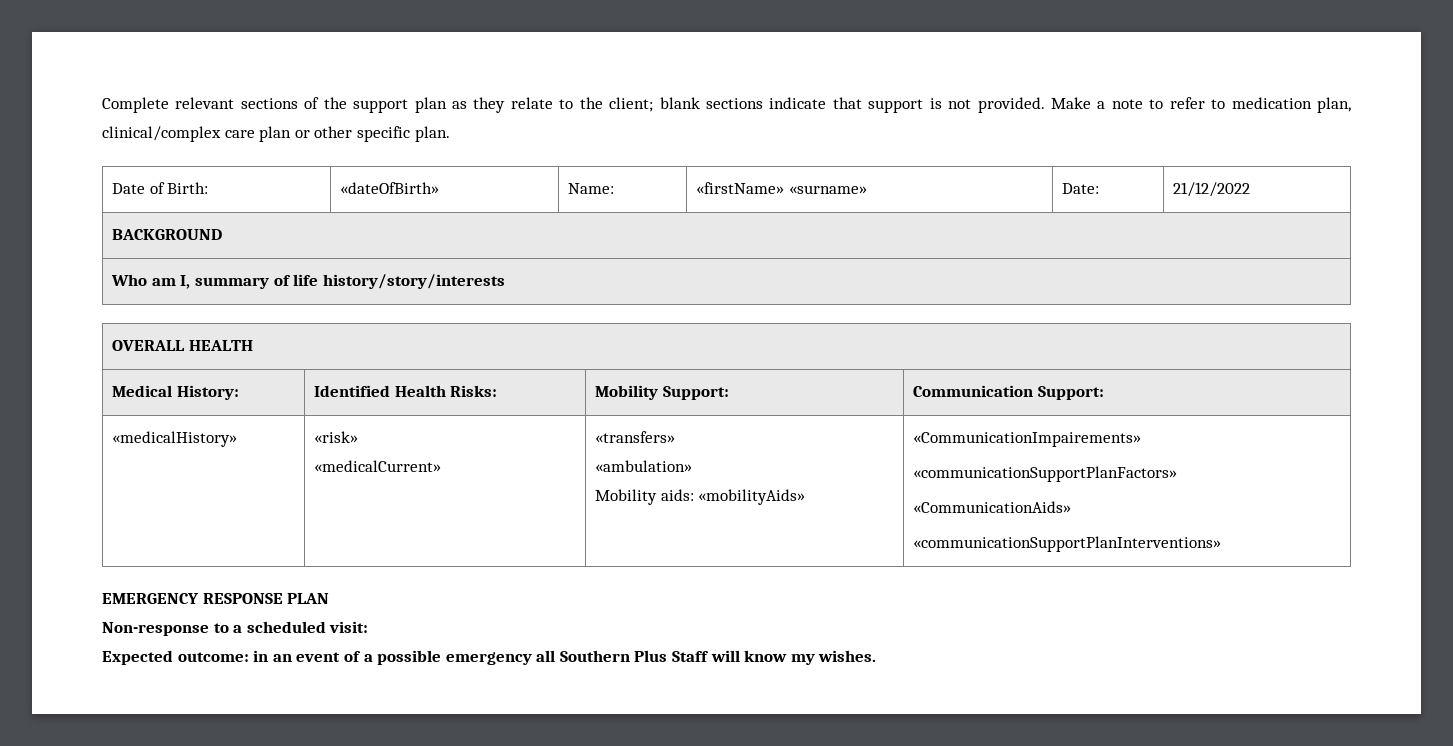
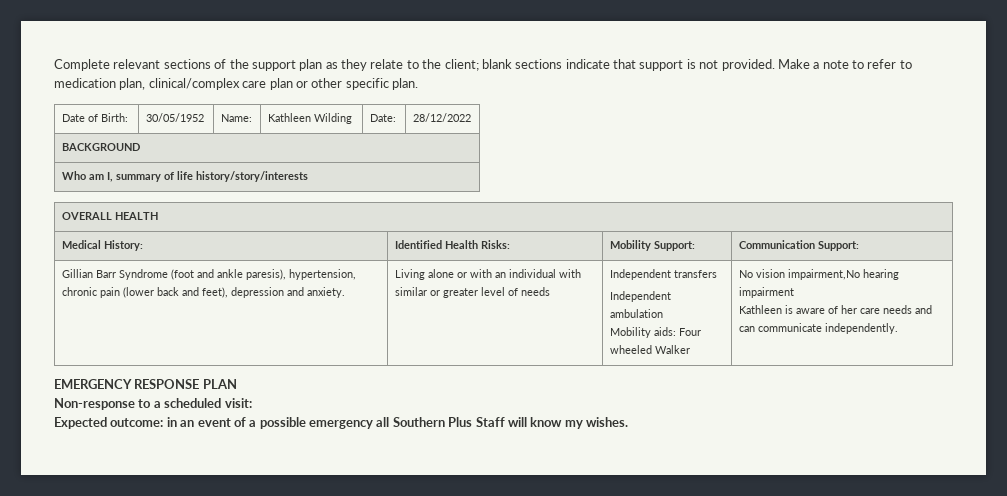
- Date of Birth: | «dateOfBirth» | Name: | «firstName» «surname» | Date: | 21/12/2022
+ Date of Birth: | 30/05/1952 | Name: | Kathleen Wilding | Date: | 28/12/2022
- «medicalHistory» | «risk»
- «medicalCurrent» | «transfers»
- «ambulation»
- Mobility aids: «mobilityAids» | «CommunicationImpairements»
- «communicationSupportPlanFactors»
- «CommunicationAids»
- «communicationSupportPlanInterventions»
+ Gillian Barr Syndrome (foot and ankle paresis), hypertension, chronic pain (lower back and feet), depression and anxiety. | Living alone or with an individual with similar or greater level of needs | Independent transfers
+ Independent ambulation
+ Mobility aids: Four wheeled Walker | No vision impairment,No hearing impairment
+ Kathleen is aware of her care needs and can communicate independently.

